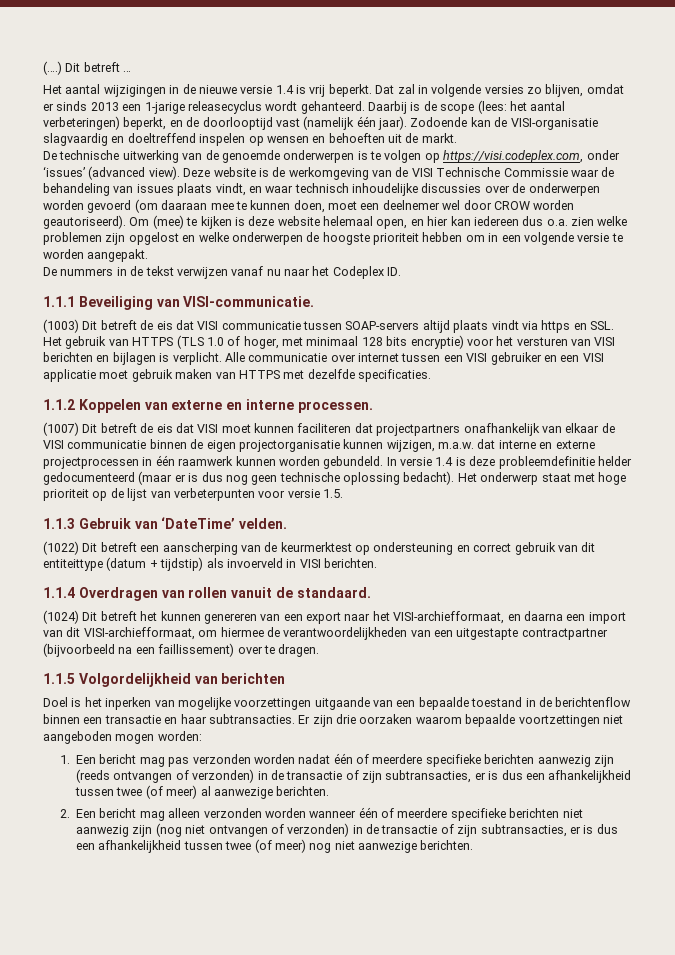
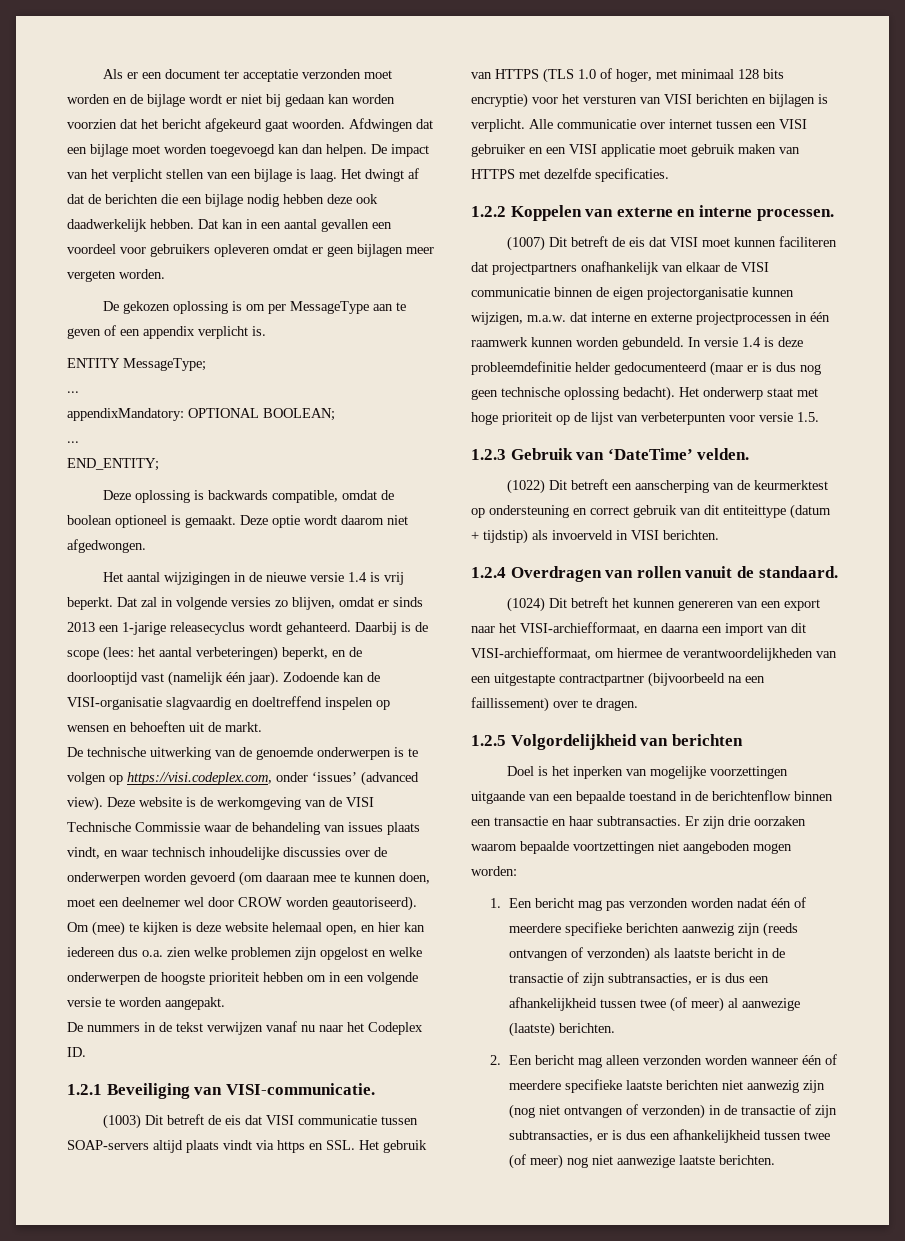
- (….) Dit betreft …
+ Als er een document ter acceptatie verzonden moet worden en de bijlage wordt er niet bij gedaan kan worden voorzien dat het bericht afgekeurd gaat woorden. Afdwingen dat een bijlage moet worden toegevoegd kan dan helpen. De impact van het verplicht stellen van een bijlage is laag. Het dwingt af dat de berichten die een bijlage nodig hebben deze ook daadwerkelijk hebben. Dat kan in een aantal gevallen een voordeel voor gebruikers opleveren omdat er geen bijlagen meer vergeten worden.
+ De gekozen oplossing is om per MessageType aan te geven of een appendix verplicht is.
+ ENTITY MessageType;
+ ...
+ appendixMandatory: OPTIONAL BOOLEAN;
+ ...
+ END_ENTITY;
+ Deze oplossing is backwards compatible, omdat de boolean optioneel is gemaakt. Deze optie wordt daarom niet afgedwongen.
- 1.1.1 Beveiliging van VISI-communicatie.
+ 1.2.1 Beveiliging van VISI-communicatie.
- 1.1.2 Koppelen van externe en interne processen.
+ 1.2.2 Koppelen van externe en interne processen.
- 1.1.3 Gebruik van ‘DateTime’ velden.
+ 1.2.3 Gebruik van ‘DateTime’ velden.
- 1.1.4 Overdragen van rollen vanuit de standaard.
+ 1.2.4 Overdragen van rollen vanuit de standaard.
- 1.1.5 Volgordelijkheid van berichten
+ 1.2.5 Volgordelijkheid van berichten
- 1. Een bericht mag pas verzonden worden nadat één of meerdere specifieke berichten aanwezig zijn (reeds ontvangen of verzonden) in de transactie of zijn subtransacties, er is dus een afhankelijkheid tussen twee (of meer) al aanwezige berichten.
+ 1. Een bericht mag pas verzonden worden nadat één of meerdere specifieke berichten aanwezig zijn (reeds ontvangen of verzonden) als laatste bericht in de transactie of zijn subtransacties, er is dus een afhankelijkheid tussen twee (of meer) al aanwezige (laatste) berichten.
- 2. Een bericht mag alleen verzonden worden wanneer één of meerdere specifieke berichten niet aanwezig zijn (nog niet ontvangen of verzonden) in de transactie of zijn subtransacties, er is dus een afhankelijkheid tussen twee (of meer) nog niet aanwezige berichten.
+ 2. Een bericht mag alleen verzonden worden wanneer één of meerdere specifieke laatste berichten niet aanwezig zijn (nog niet ontvangen of verzonden) in de transactie of zijn subtransacties, er is dus een afhankelijkheid tussen twee (of meer) nog niet aanwezige laatste berichten.

